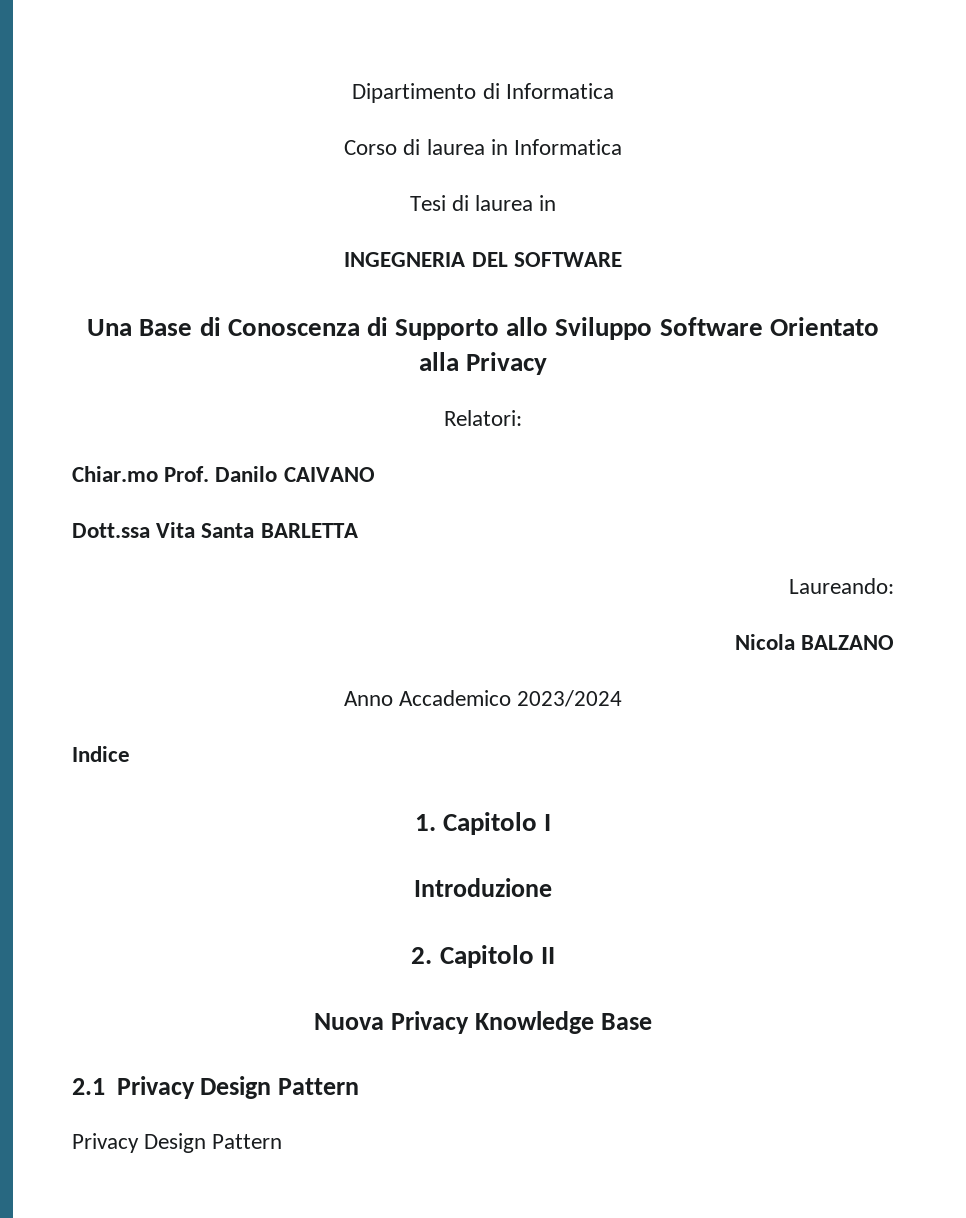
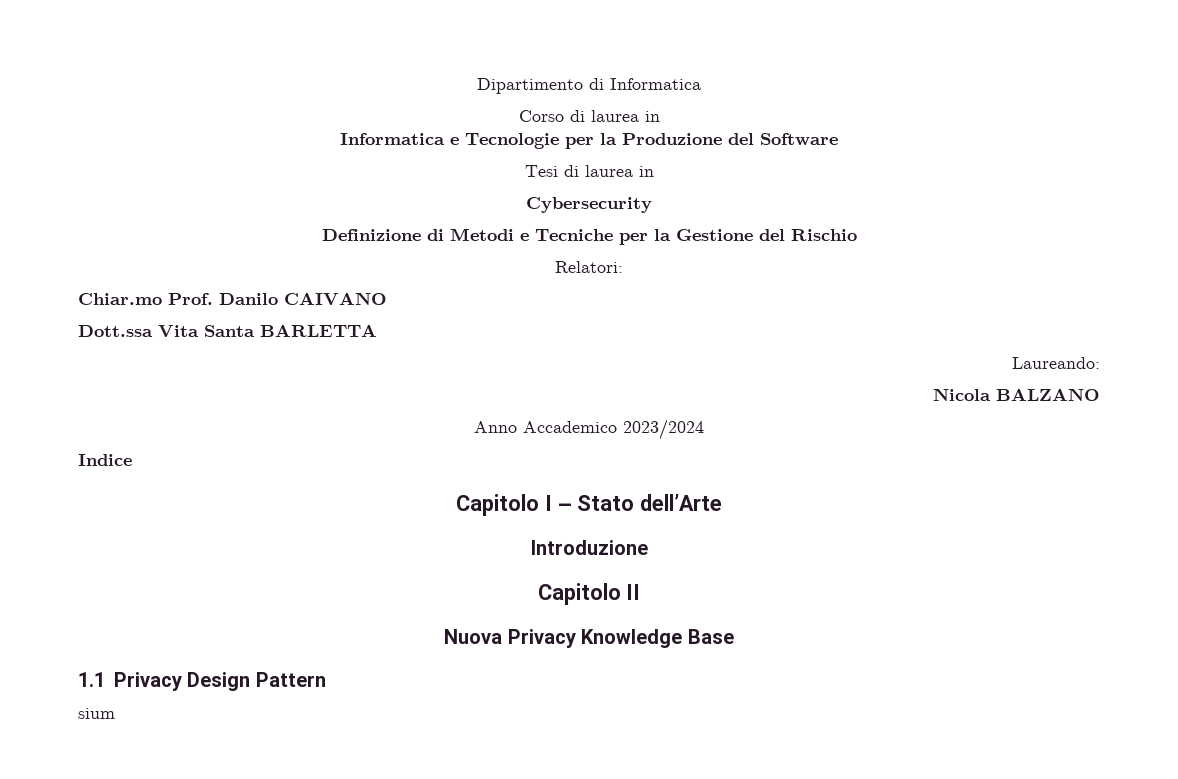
- Corso di laurea in Informatica
+ Corso di laurea in
+ Informatica e Tecnologie per la Produzione del Software
  Tesi di laurea in
- INGEGNERIA DEL SOFTWARE
- Una Base di Conoscenza di Supporto allo Sviluppo Software Orientato alla Privacy
+ Cybersecurity
+ Definizione di Metodi e Tecniche per la Gestione del Rischio
- 1. Capitolo I
+ Capitolo I – Stato dell’Arte
- 2. Capitolo II
+ Capitolo II
- 2.1 Privacy Design Pattern
- Privacy Design Pattern
+ 1.1 Privacy Design Pattern
+ sium

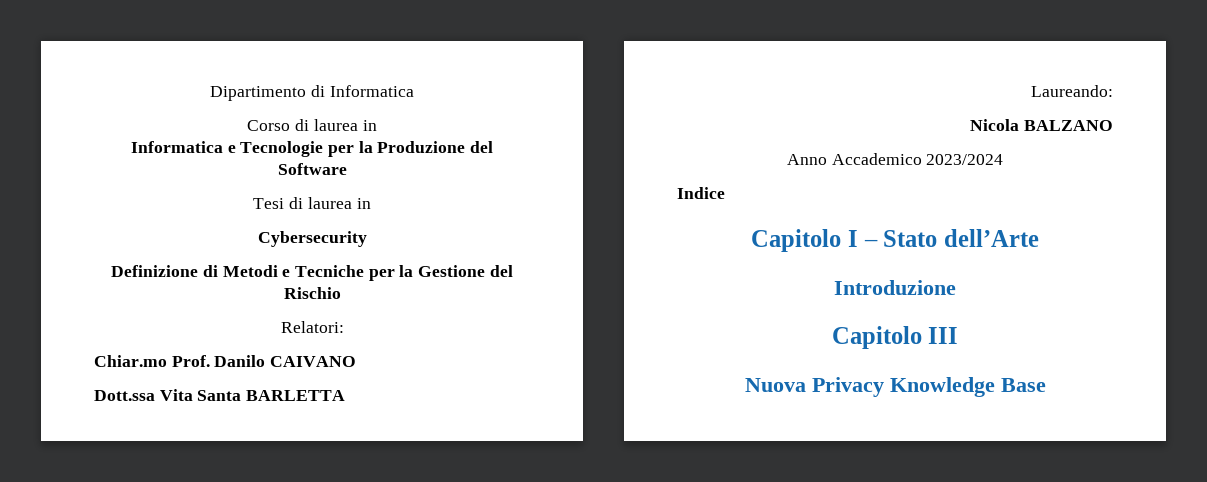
- Capitolo II
+ Capitolo III
- 1.1 Privacy Design Pattern
- sium

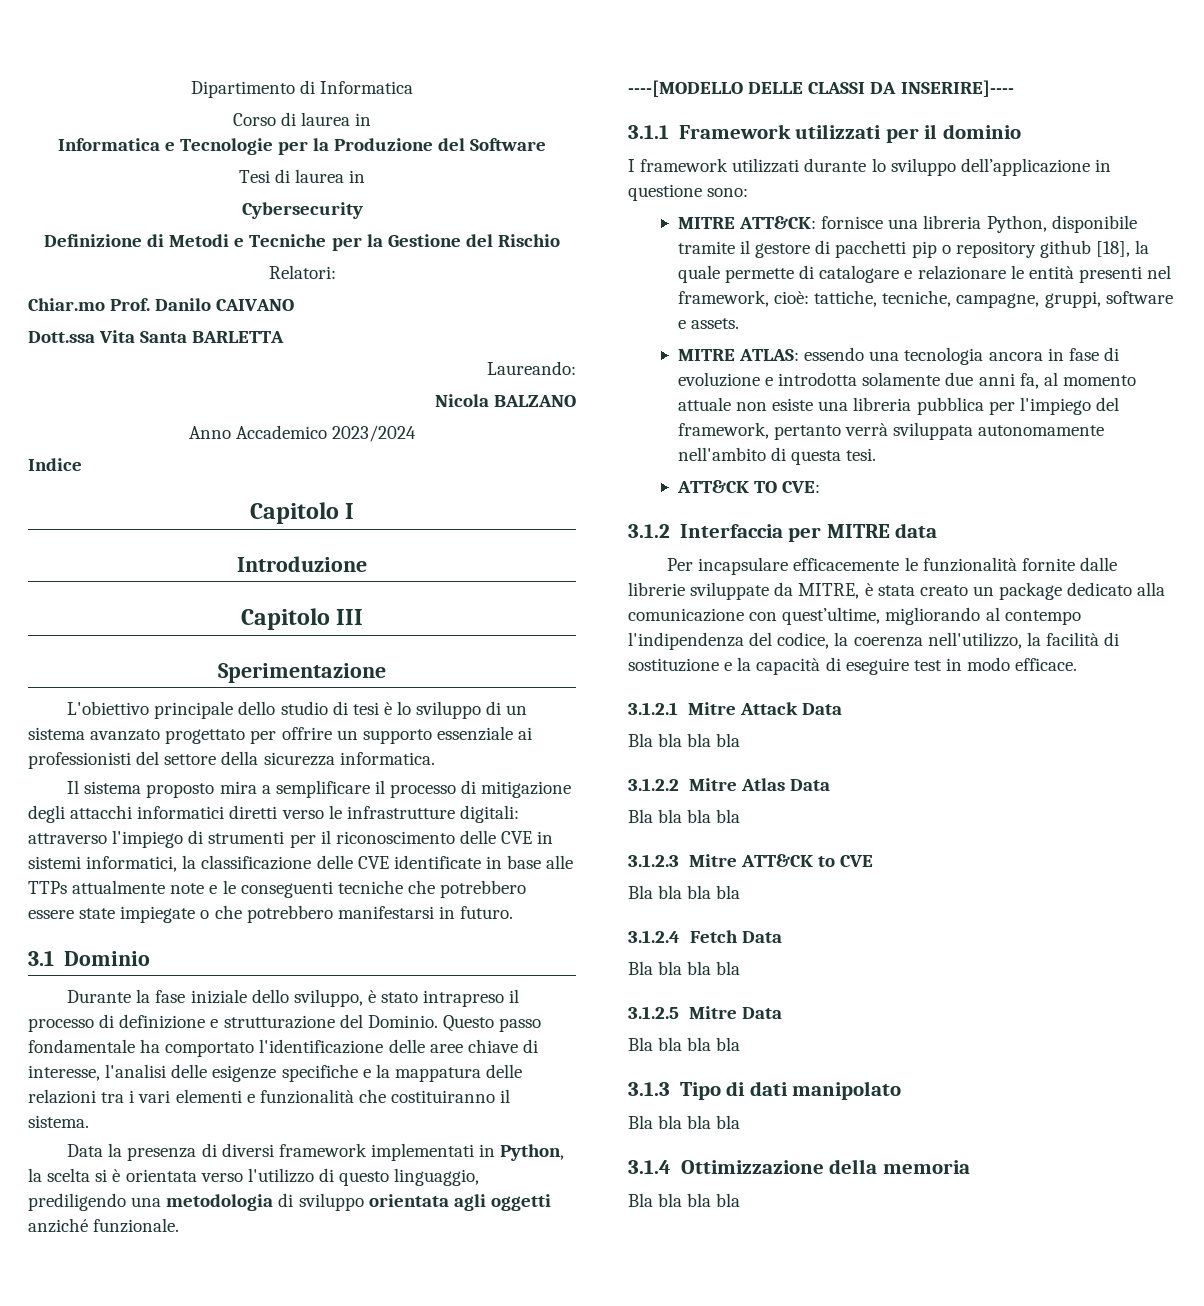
- Capitolo I – Stato dell’Arte
+ Capitolo I
- Nuova Privacy Knowledge Base
+ Sperimentazione
+ L'obiettivo principale dello studio di tesi è lo sviluppo di un sistema avanzato progettato per offrire un supporto essenziale ai professionisti del settore della sicurezza informatica.
+ Il sistema proposto mira a semplificare il processo di mitigazione degli attacchi informatici diretti verso le infrastrutture digitali: attraverso l'impiego di strumenti per il riconoscimento delle CVE in sistemi informatici, la classificazione delle CVE identificate in base alle TTPs attualmente note e le conseguenti tecniche che potrebbero essere state impiegate o che potrebbero manifestarsi in futuro.
+ 3.1 Dominio
+ Durante la fase iniziale dello sviluppo, è stato intrapreso il processo di definizione e strutturazione del Dominio. Questo passo fondamentale ha comportato l'identificazione delle aree chiave di interesse, l'analisi delle esigenze specifiche e la mappatura delle relazioni tra i vari elementi e funzionalità che costituiranno il sistema.
+ Data la presenza di diversi framework implementati in Python, la scelta si è orientata verso l'utilizzo di questo linguaggio, prediligendo una metodologia di sviluppo orientata agli oggetti anziché funzionale.
+ ----[MODELLO DELLE CLASSI DA INSERIRE]----
+ 3.1.1 Framework utilizzati per il dominio
+ I framework utilizzati durante lo sviluppo dell’applicazione in questione sono:
+ MITRE ATT&CK: fornisce una libreria Python, disponibile tramite il gestore di pacchetti pip o repository github [18], la quale permette di catalogare e relazionare le entità presenti nel framework, cioè: tattiche, tecniche, campagne, gruppi, software e assets.
+ MITRE ATLAS: essendo una tecnologia ancora in fase di evoluzione e introdotta solamente due anni fa, al momento attuale non esiste una libreria pubblica per l'impiego del framework, pertanto verrà sviluppata autonomamente nell'ambito di questa tesi.
+ ATT&CK TO CVE:
+ 3.1.2 Interfaccia per MITRE data
+ Per incapsulare efficacemente le funzionalità fornite dalle librerie sviluppate da MITRE, è stata creato un package dedicato alla comunicazione con quest’ultime, migliorando al contempo l'indipendenza del codice, la coerenza nell'utilizzo, la facilità di sostituzione e la capacità di eseguire test in modo efficace.
+ 3.1.2.1 Mitre Attack Data
+ Bla bla bla bla
+ 3.1.2.2 Mitre Atlas Data
+ Bla bla bla bla
+ 3.1.2.3 Mitre ATT&CK to CVE
+ Bla bla bla bla
+ 3.1.2.4 Fetch Data
+ Bla bla bla bla
+ 3.1.2.5 Mitre Data
+ Bla bla bla bla
+ 3.1.3 Tipo di dati manipolato
+ Bla bla bla bla
+ 3.1.4 Ottimizzazione della memoria
+ Bla bla bla bla

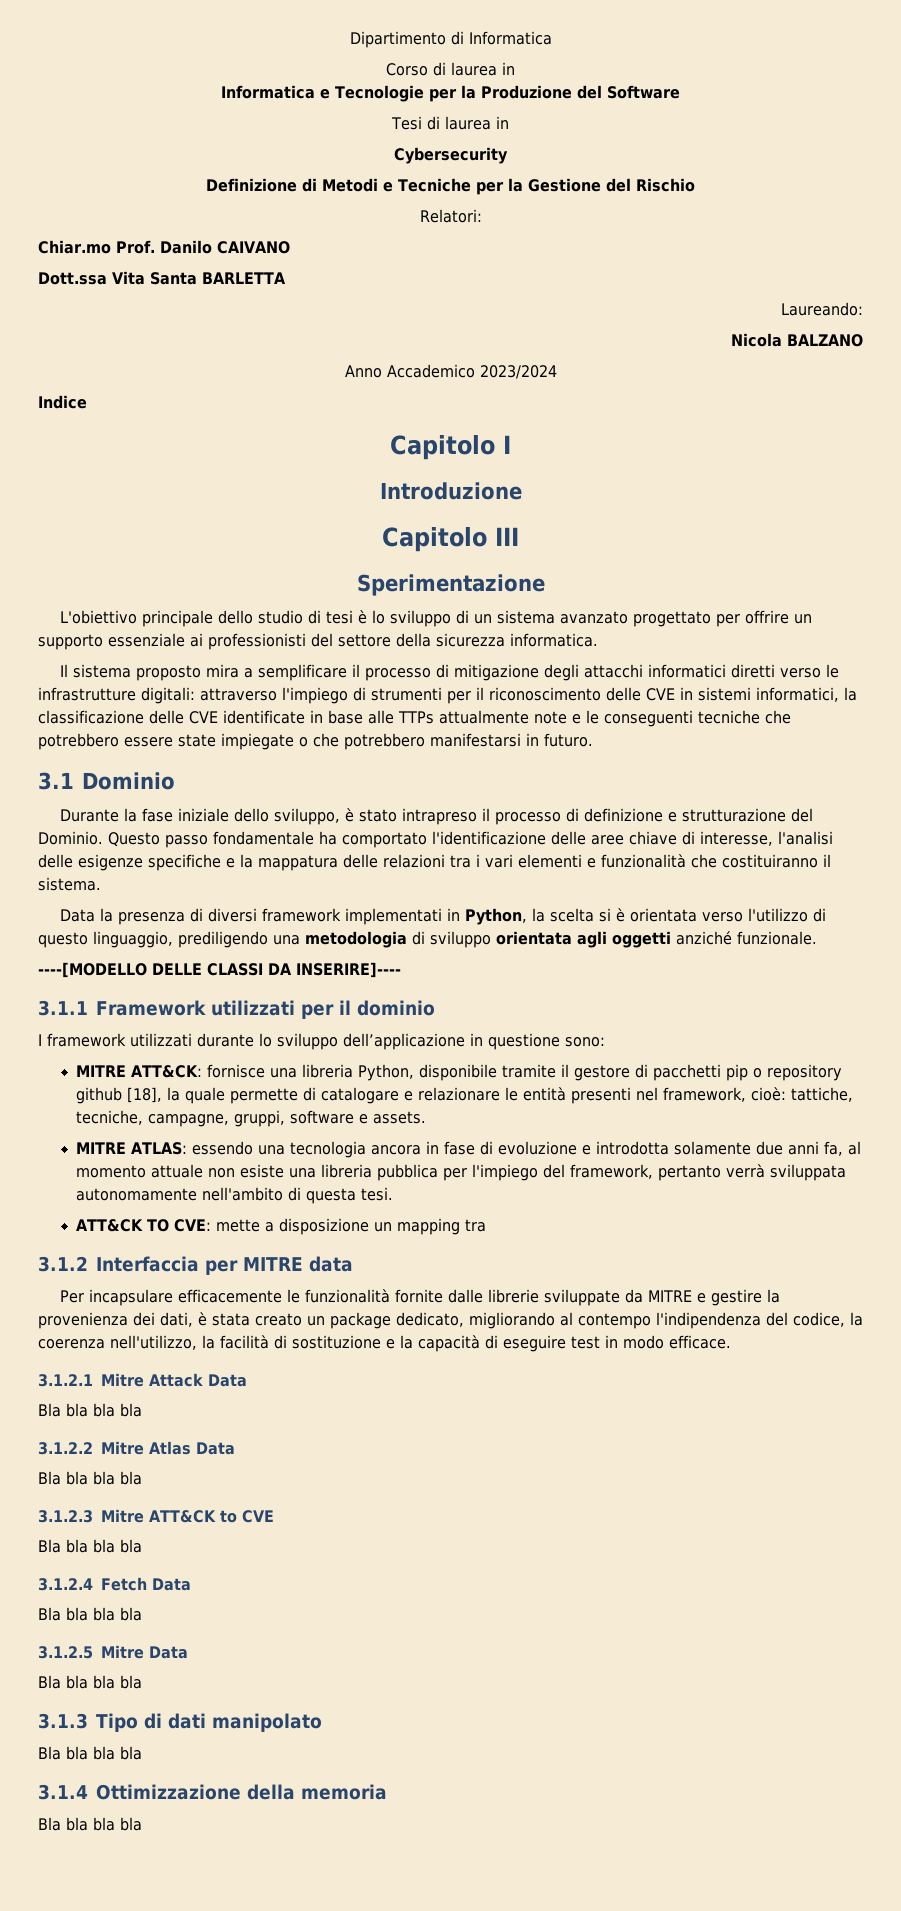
- ATT&CK TO CVE:
+ ATT&CK TO CVE: mette a disposizione un mapping tra
- Per incapsulare efficacemente le funzionalità fornite dalle librerie sviluppate da MITRE, è stata creato un package dedicato alla comunicazione con quest’ultime, migliorando al contempo l'indipendenza del codice, la coerenza nell'utilizzo, la facilità di sostituzione e la capacità di eseguire test in modo efficace.
+ Per incapsulare efficacemente le funzionalità fornite dalle librerie sviluppate da MITRE e gestire la provenienza dei dati, è stata creato un package dedicato, migliorando al contempo l'indipendenza del codice, la coerenza nell'utilizzo, la facilità di sostituzione e la capacità di eseguire test in modo efficace.

